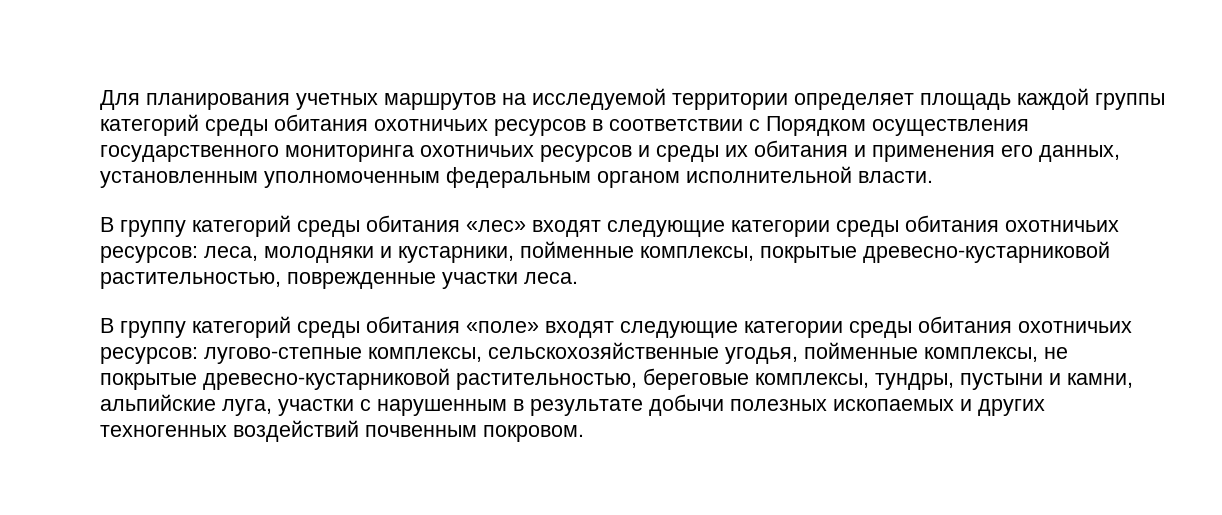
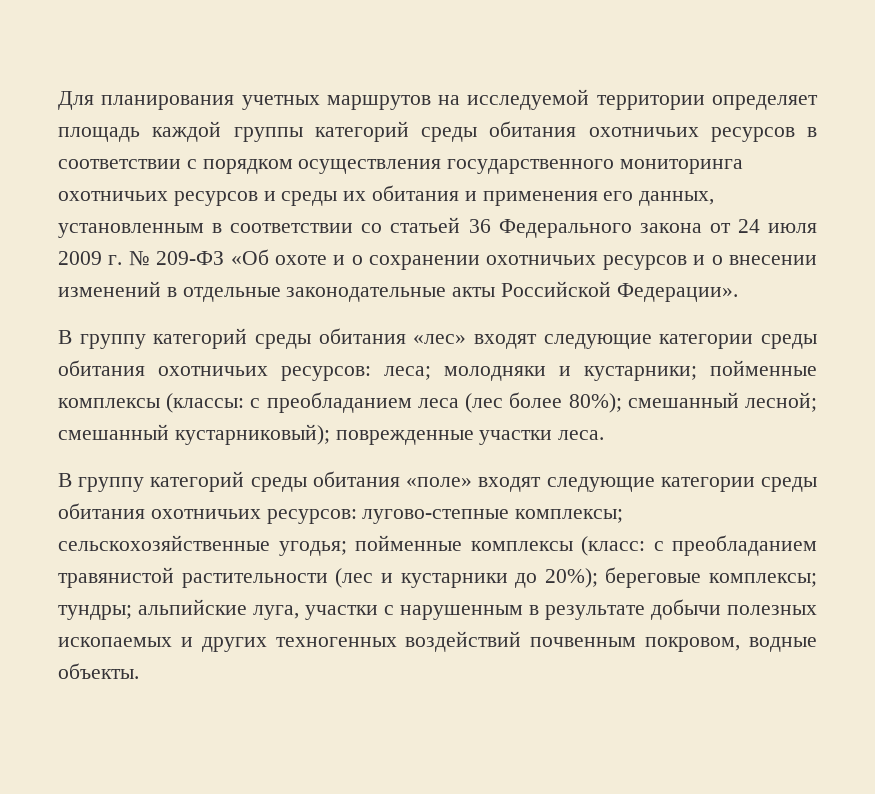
- Для планирования учетных маршрутов на исследуемой территории определяет площадь каждой группы категорий среды обитания охотничьих ресурсов в соответствии с Порядком осуществления государственного мониторинга охотничьих ресурсов и среды их обитания и применения его данных, установленным уполномоченным федеральным органом исполнительной власти.
+ Для планирования учетных маршрутов на исследуемой территории определяет площадь каждой группы категорий среды обитания охотничьих ресурсов в соответствии с порядком осуществления государственного мониторинга охотничьих ресурсов и среды их обитания и применения его данных, установленным в соответствии со статьей 36 Федерального закона от 24 июля 2009 г. № 209-ФЗ «Об охоте и о сохранении охотничьих ресурсов и о внесении изменений в отдельные законодательные акты Российской Федерации».
- В группу категорий среды обитания «лес» входят следующие категории среды обитания охотничьих ресурсов: леса, молодняки и кустарники, пойменные комплексы, покрытые древесно-кустарниковой растительностью, поврежденные участки леса.
+ В группу категорий среды обитания «лес» входят следующие категории среды обитания охотничьих ресурсов: леса; молодняки и кустарники; пойменные комплексы (классы: с преобладанием леса (лес более 80%); смешанный лесной; смешанный кустарниковый); поврежденные участки леса.
- В группу категорий среды обитания «поле» входят следующие категории среды обитания охотничьих ресурсов: лугово-степные комплексы, сельскохозяйственные угодья, пойменные комплексы, не покрытые древесно-кустарниковой растительностью, береговые комплексы, тундры, пустыни и камни, альпийские луга, участки с нарушенным в результате добычи полезных ископаемых и других техногенных воздействий почвенным покровом.
+ В группу категорий среды обитания «поле» входят следующие категории среды обитания охотничьих ресурсов: лугово-степные комплексы; сельскохозяйственные угодья; пойменные комплексы (класс: с преобладанием травянистой растительности (лес и кустарники до 20%); береговые комплексы; тундры; альпийские луга, участки с нарушенным в результате добычи полезных ископаемых и других техногенных воздействий почвенным покровом, водные объекты.

